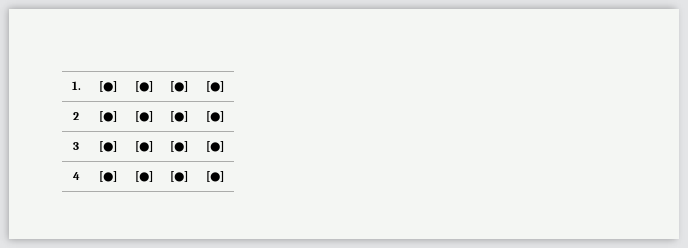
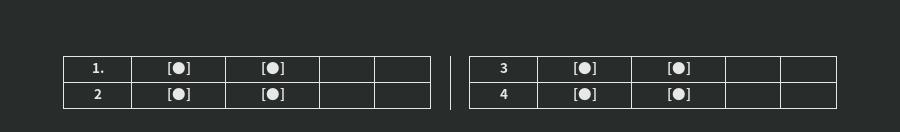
- 1. | [●] | [●] | [●] | [●]
+ 1. | [●] | [●] | |
- 2 | [●] | [●] | [●] | [●]
+ 2 | [●] | [●] | |
- 3 | [●] | [●] | [●] | [●]
+ 3 | [●] | [●] | |
- 4 | [●] | [●] | [●] | [●]
+ 4 | [●] | [●] | |

